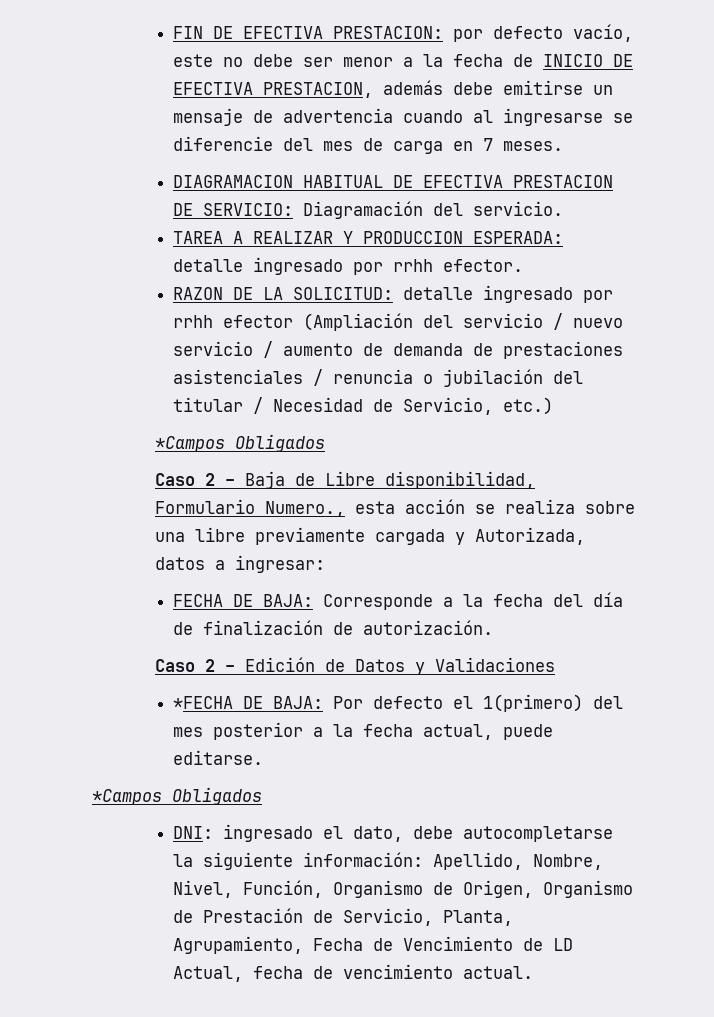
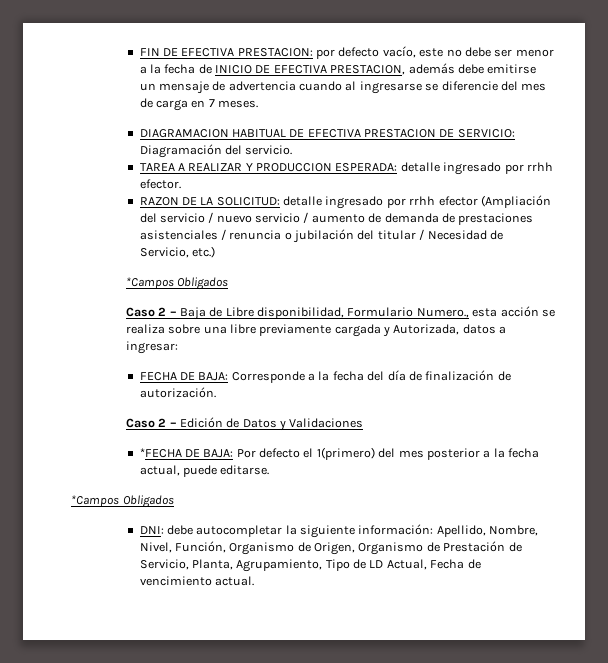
- DNI: ingresado el dato, debe autocompletarse la siguiente información: Apellido, Nombre, Nivel, Función, Organismo de Origen, Organismo de Prestación de Servicio, Planta, Agrupamiento, Fecha de Vencimiento de LD Actual, fecha de vencimiento actual.
+ DNI: debe autocompletar la siguiente información: Apellido, Nombre, Nivel, Función, Organismo de Origen, Organismo de Prestación de Servicio, Planta, Agrupamiento, Tipo de LD Actual, Fecha de vencimiento actual.

